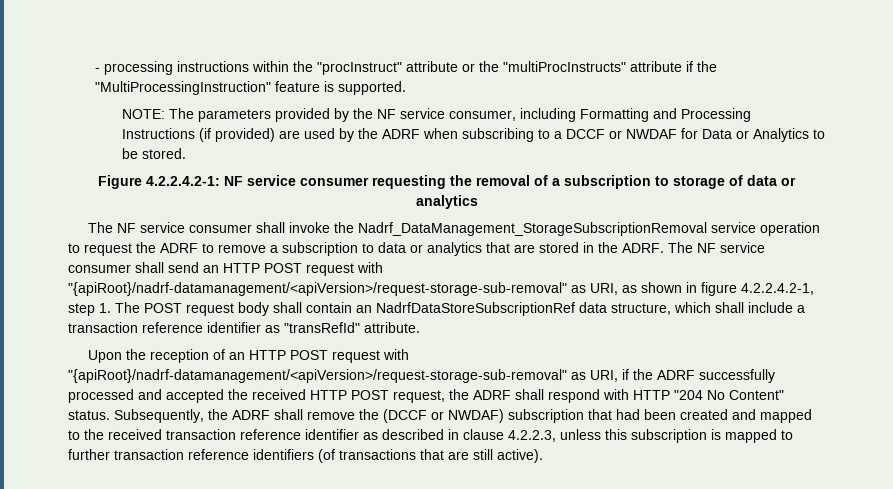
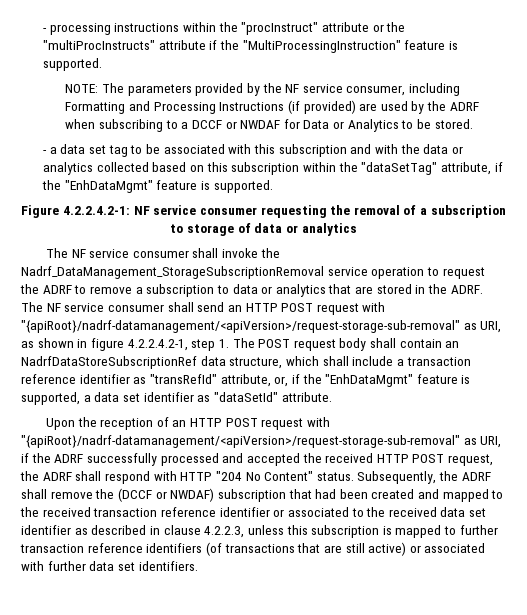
+ - a data set tag to be associated with this subscription and with the data or analytics collected based on this subscription within the "dataSetTag" attribute, if the "EnhDataMgmt" feature is supported.
- The NF service consumer shall send an HTTP POST request with "{apiRoot}/nadrf-datamanagement/<apiVersion>/request-storage-sub-removal" as URI, as shown in figure 4.2.2.4.2-1, step 1. The POST request body shall contain an NadrfDataStoreSubscriptionRef data structure, which shall include a transaction reference identifier as "transRefId" attribute.
+ The NF service consumer shall send an HTTP POST request with "{apiRoot}/nadrf-datamanagement/<apiVersion>/request-storage-sub-removal" as URI, as shown in figure 4.2.2.4.2-1, step 1. The POST request body shall contain an NadrfDataStoreSubscriptionRef data structure, which shall include a transaction reference identifier as "transRefId" attribute, or, if the "EnhDataMgmt" feature is supported, a data set identifier as "dataSetId" attribute.
- Subsequently, the ADRF shall remove the (DCCF or NWDAF) subscription that had been created and mapped to the received transaction reference identifier as described in clause 4.2.2.3, unless this subscription is mapped to further transaction reference identifiers (of transactions that are still active).
+ Subsequently, the ADRF shall remove the (DCCF or NWDAF) subscription that had been created and mapped to the received transaction reference identifier or associated to the received data set identifier as described in clause 4.2.2.3, unless this subscription is mapped to further transaction reference identifiers (of transactions that are still active) or associated with further data set identifiers.

